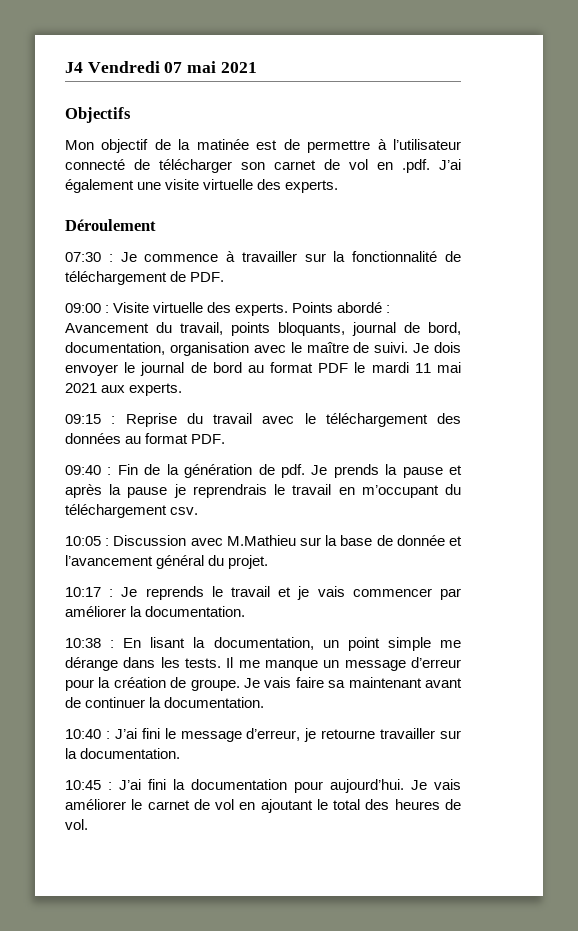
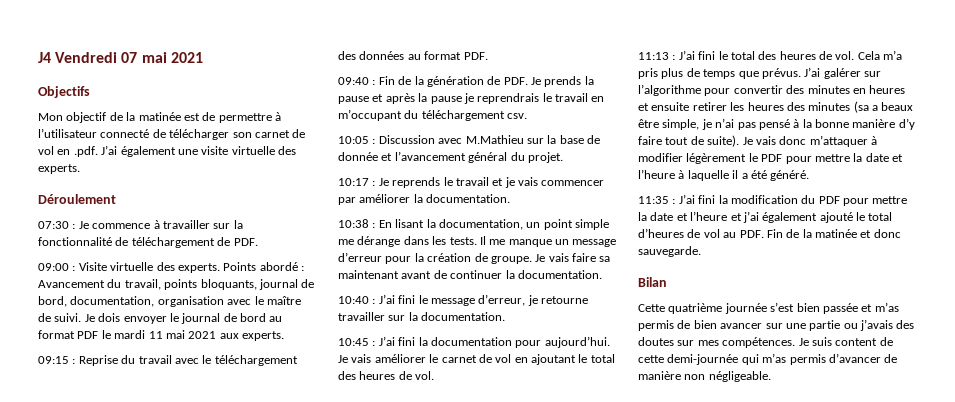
- 09:40 : Fin de la génération de pdf. Je prends la pause et après la pause je reprendrais le travail en m’occupant du téléchargement csv.
+ 09:40 : Fin de la génération de PDF. Je prends la pause et après la pause je reprendrais le travail en m’occupant du téléchargement csv.
+ 11:13 : J’ai fini le total des heures de vol. Cela m’a pris plus de temps que prévus. J’ai galérer sur l’algorithme pour convertir des minutes en heures et ensuite retirer les heures des minutes (sa a beaux être simple, je n’ai pas pensé à la bonne manière d’y faire tout de suite). Je vais donc m’attaquer à modifier légèrement le PDF pour mettre la date et l’heure à laquelle il a été généré.
+ 11:35 : J’ai fini la modification du PDF pour mettre la date et l’heure et j’ai également ajouté le total d’heures de vol au PDF. Fin de la matinée et donc sauvegarde.
+ Bilan
+ Cette quatrième journée s’est bien passée et m’as permis de bien avancer sur une partie ou j’avais des doutes sur mes compétences. Je suis content de cette demi-journée qui m’as permis d’avancer de manière non négligeable.

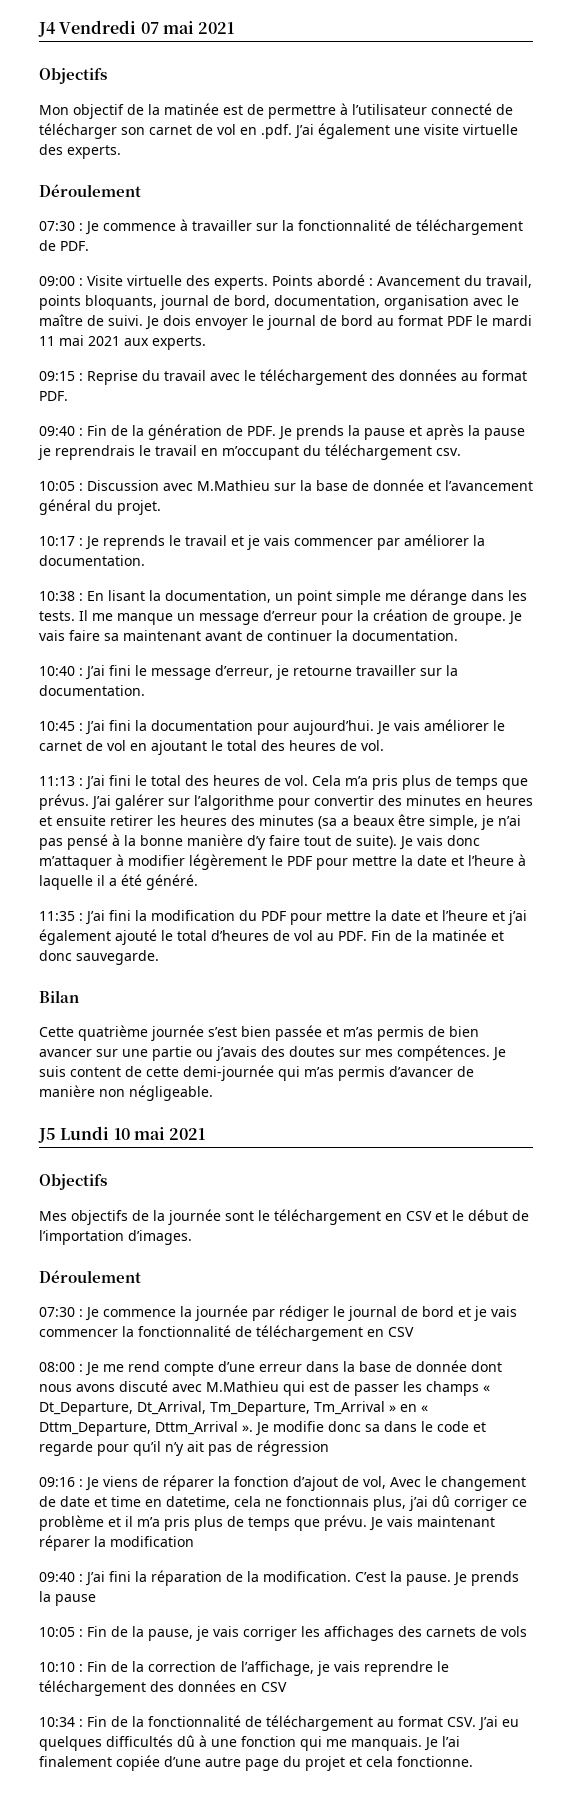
+ J5 Lundi 10 mai 2021
+ Objectifs
+ Mes objectifs de la journée sont le téléchargement en CSV et le début de l’importation d’images.
+ Déroulement
+ 07:30 : Je commence la journée par rédiger le journal de bord et je vais commencer la fonctionnalité de téléchargement en CSV
+ 08:00 : Je me rend compte d’une erreur dans la base de donnée dont nous avons discuté avec M.Mathieu qui est de passer les champs « Dt_Departure, Dt_Arrival, Tm_Departure, Tm_Arrival » en « Dttm_Departure, Dttm_Arrival ». Je modifie donc sa dans le code et regarde pour qu’il n’y ait pas de régression
+ 09:16 : Je viens de réparer la fonction d’ajout de vol, Avec le changement de date et time en datetime, cela ne fonctionnais plus, j’ai dû corriger ce problème et il m’a pris plus de temps que prévu. Je vais maintenant réparer la modification
+ 09:40 : J’ai fini la réparation de la modification. C’est la pause. Je prends la pause
+ 10:05 : Fin de la pause, je vais corriger les affichages des carnets de vols
+ 10:10 : Fin de la correction de l’affichage, je vais reprendre le téléchargement des données en CSV
+ 10:34 : Fin de la fonctionnalité de téléchargement au format CSV. J’ai eu quelques difficultés dû à une fonction qui me manquais. Je l’ai finalement copiée d’une autre page du projet et cela fonctionne.

